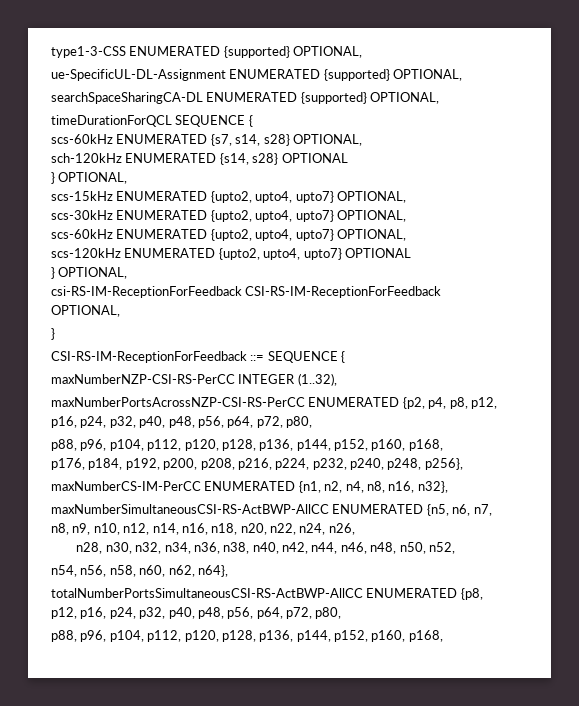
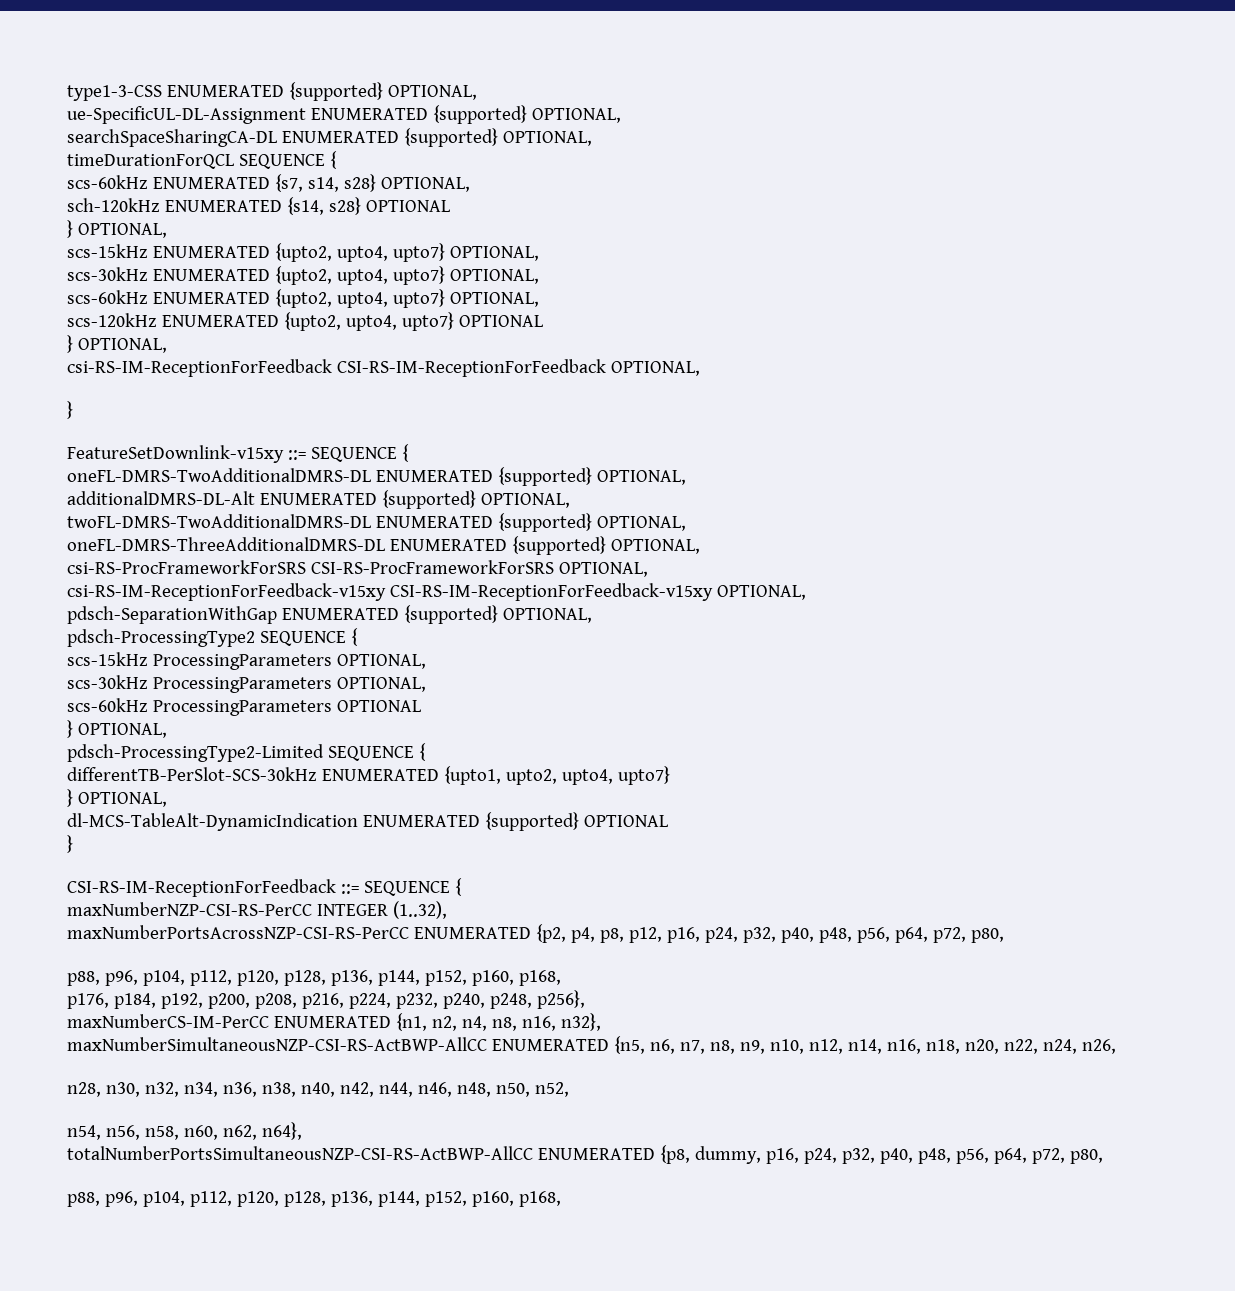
+ FeatureSetDownlink-v15xy ::= SEQUENCE {
+ oneFL-DMRS-TwoAdditionalDMRS-DL ENUMERATED {supported} OPTIONAL,
+ additionalDMRS-DL-Alt ENUMERATED {supported} OPTIONAL,
+ twoFL-DMRS-TwoAdditionalDMRS-DL ENUMERATED {supported} OPTIONAL,
+ oneFL-DMRS-ThreeAdditionalDMRS-DL ENUMERATED {supported} OPTIONAL,
+ csi-RS-ProcFrameworkForSRS CSI-RS-ProcFrameworkForSRS OPTIONAL,
+ csi-RS-IM-ReceptionForFeedback-v15xy CSI-RS-IM-ReceptionForFeedback-v15xy OPTIONAL,
+ pdsch-SeparationWithGap ENUMERATED {supported} OPTIONAL,
+ pdsch-ProcessingType2 SEQUENCE {
+ scs-15kHz ProcessingParameters OPTIONAL,
+ scs-30kHz ProcessingParameters OPTIONAL,
+ scs-60kHz ProcessingParameters OPTIONAL
+ } OPTIONAL,
+ pdsch-ProcessingType2-Limited SEQUENCE {
+ differentTB-PerSlot-SCS-30kHz ENUMERATED {upto1, upto2, upto4, upto7}
+ } OPTIONAL,
+ dl-MCS-TableAlt-DynamicIndication ENUMERATED {supported} OPTIONAL
+ }
- maxNumberSimultaneousCSI-RS-ActBWP-AllCC ENUMERATED {n5, n6, n7, n8, n9, n10, n12, n14, n16, n18, n20, n22, n24, n26,
+ maxNumberSimultaneousNZP-CSI-RS-ActBWP-AllCC ENUMERATED {n5, n6, n7, n8, n9, n10, n12, n14, n16, n18, n20, n22, n24, n26,
- totalNumberPortsSimultaneousCSI-RS-ActBWP-AllCC ENUMERATED {p8, p12, p16, p24, p32, p40, p48, p56, p64, p72, p80,
+ totalNumberPortsSimultaneousNZP-CSI-RS-ActBWP-AllCC ENUMERATED {p8, dummy, p16, p24, p32, p40, p48, p56, p64, p72, p80,

